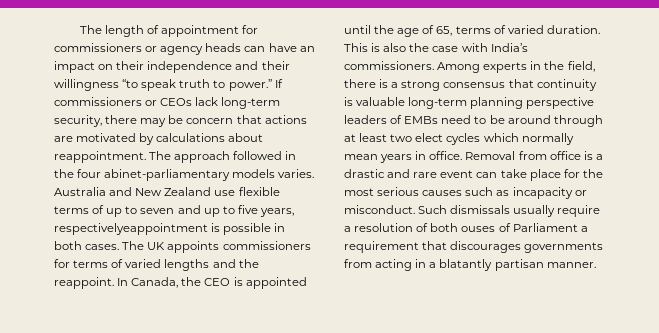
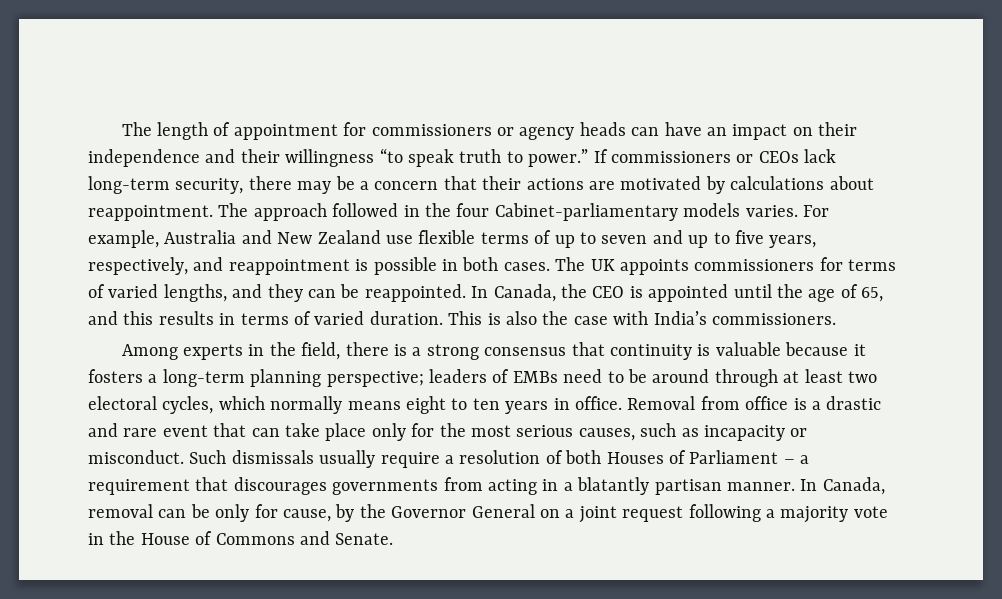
- If commissioners or CEOs lack long-term security, there may be concern that actions are motivated by calculations about reappointment.
+ If commissioners or CEOs lack long-term security, there may be a concern that their actions are motivated by calculations about reappointment.
- The approach followed in the four abinet-parliamentary models varies.
+ The approach followed in the four Cabinet-parliamentary models varies.
- Australia and New Zealand use flexible terms of up to seven and up to five years, respectivelyeappointment is possible in both cases.
+ For example, Australia and New Zealand use flexible terms of up to seven and up to five years, respectively, and reappointment is possible in both cases.
- The UK appoints commissioners for terms of varied lengths and the reappoint.
+ The UK appoints commissioners for terms of varied lengths, and they can be reappointed.
- In Canada, the CEO is appointed until the age of 65, terms of varied duration.
+ In Canada, the CEO is appointed until the age of 65, and this results in terms of varied duration.
- This is also the case with India’s commissioners. Among experts in the field, there is a strong consensus that continuity is valuable long-term planning perspective leaders of EMBs need to be around through at least two elect cycles which normally mean years in office.
+ This is also the case with India’s commissioners.
+ Among experts in the field, there is a strong consensus that continuity is valuable because it fosters a long-term planning perspective; leaders of EMBs need to be around through at least two electoral cycles, which normally means eight to ten years in office.
- Removal from office is a drastic and rare event can take place for the most serious causes such as incapacity or misconduct.
+ Removal from office is a drastic and rare event that can take place only for the most serious causes, such as incapacity or misconduct.
- Such dismissals usually require a resolution of both ouses of Parliament a requirement that discourages governments from acting in a blatantly partisan manner.
+ Such dismissals usually require a resolution of both Houses of Parliament – a requirement that discourages governments from acting in a blatantly partisan manner.
+ In Canada, removal can be only for cause, by the Governor General on a joint request following a majority vote in the House of Commons and Senate.

